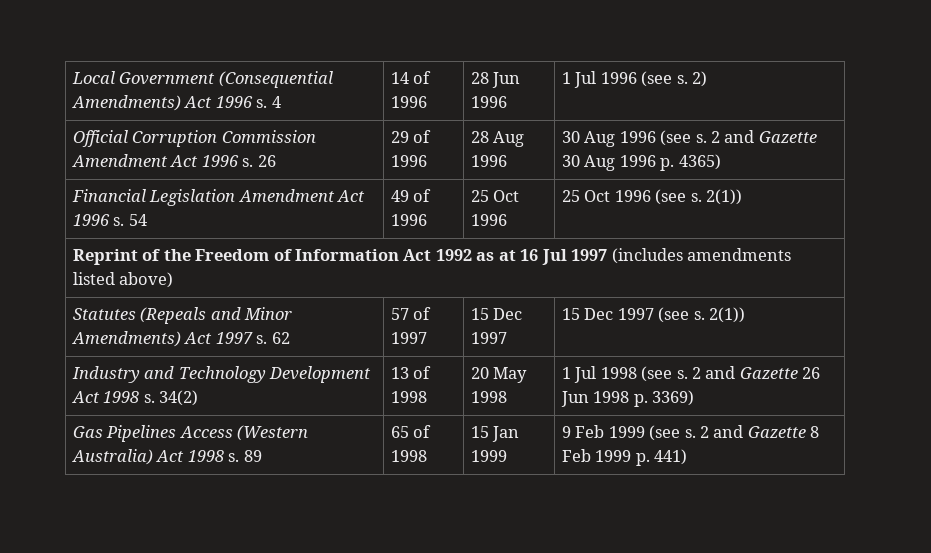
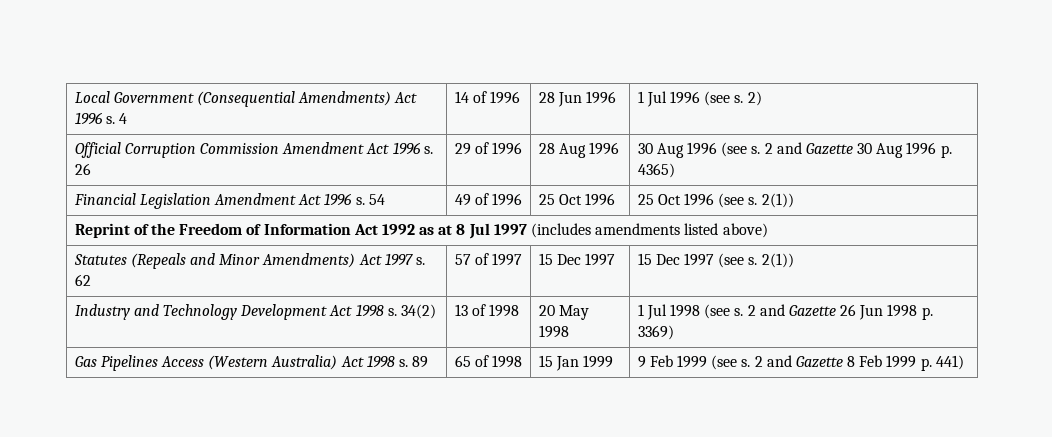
- Reprint of the Freedom of Information Act 1992 as at 16 Jul 1997 (includes amendments listed above)
+ Reprint of the Freedom of Information Act 1992 as at 8 Jul 1997 (includes amendments listed above)

